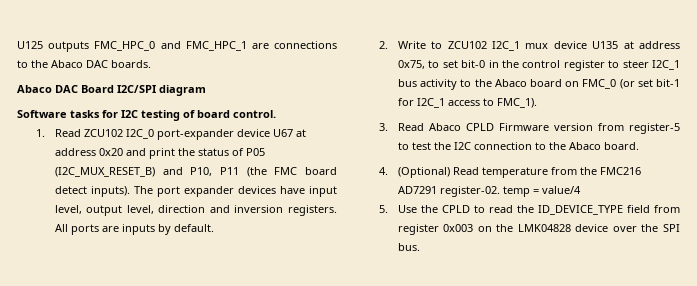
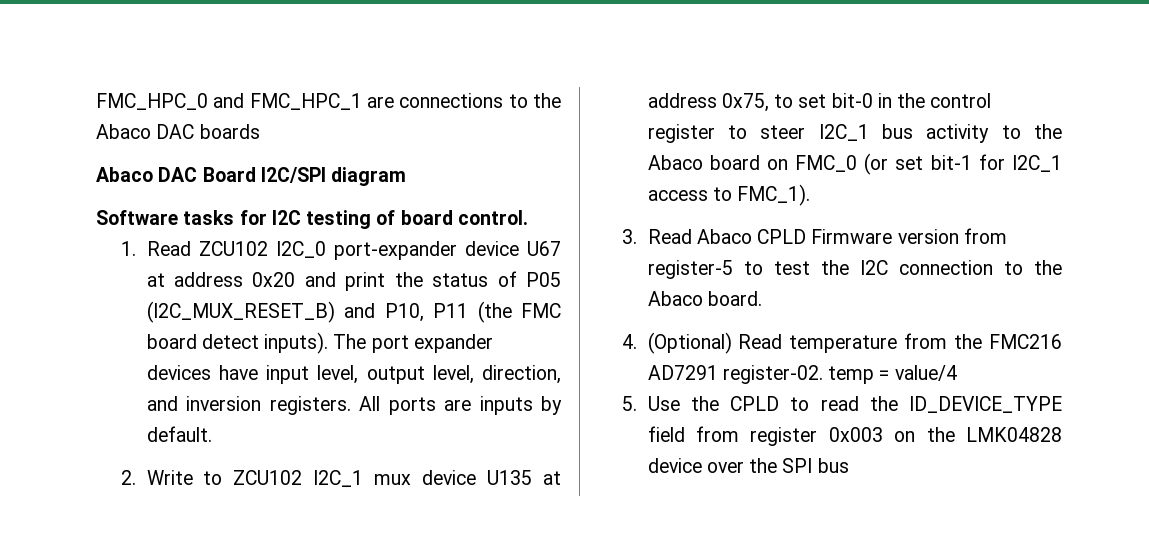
- U125 outputs FMC_HPC_0 and FMC_HPC_1 are connections to the Abaco DAC boards.
+ FMC_HPC_0 and FMC_HPC_1 are connections to the Abaco DAC boards
- The port expander devices have input level, output level, direction and inversion registers.
+ The port expander devices have input level, output level, direction, and inversion registers.
- 5. Use the CPLD to read the ID_DEVICE_TYPE field from register 0x003 on the LMK04828 device over the SPI bus.
+ 5. Use the CPLD to read the ID_DEVICE_TYPE field from register 0x003 on the LMK04828 device over the SPI bus

